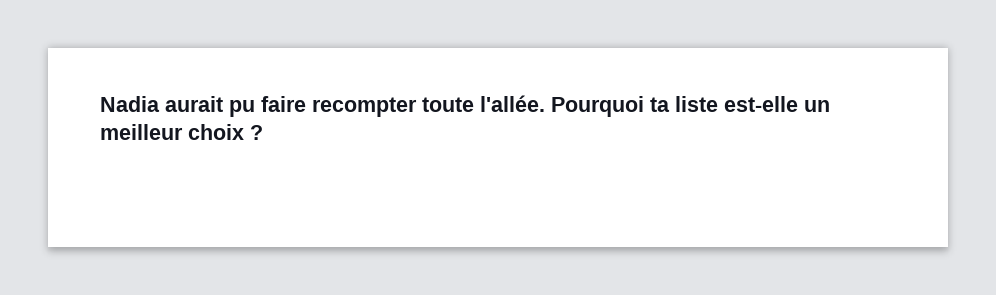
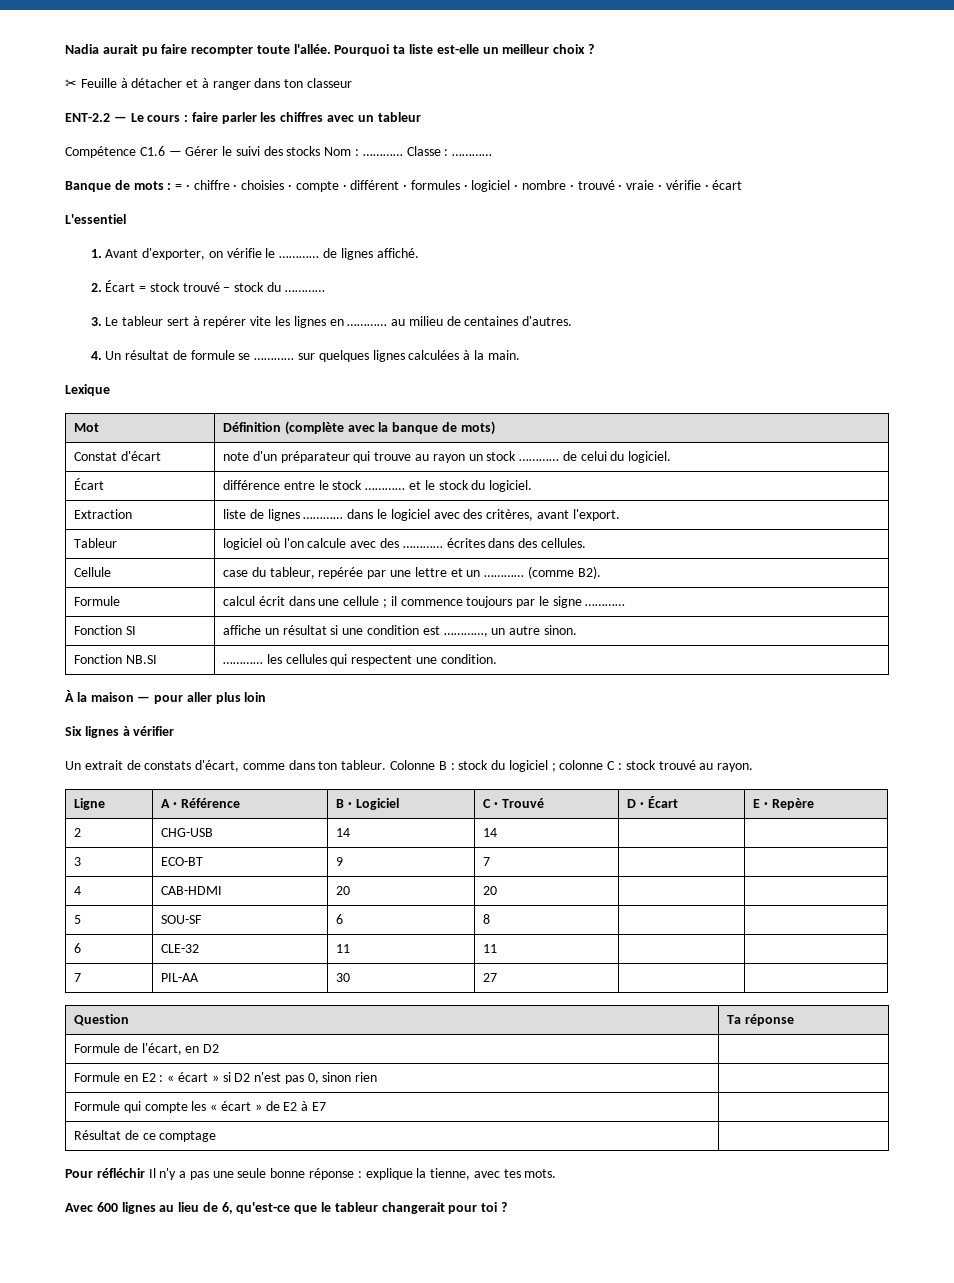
+ ✂ Feuille à détacher et à ranger dans ton classeur
+ ENT-2.2 — Le cours : faire parler les chiffres avec un tableur
+ Compétence C1.6 — Gérer le suivi des stocks Nom : ………… Classe : …………
+ Banque de mots : = · chiffre · choisies · compte · différent · formules · logiciel · nombre · trouvé · vraie · vérifie · écart
+ L'essentiel
+ 1. Avant d'exporter, on vérifie le ………… de lignes affiché.
+ 2. Écart = stock trouvé − stock du …………
+ 3. Le tableur sert à repérer vite les lignes en ………… au milieu de centaines d'autres.
+ 4. Un résultat de formule se ………… sur quelques lignes calculées à la main.
+ Lexique
+ Mot | Définition (complète avec la banque de mots)
+ Constat d'écart | note d'un préparateur qui trouve au rayon un stock ………… de celui du logiciel.
+ Écart | différence entre le stock ………… et le stock du logiciel.
+ Extraction | liste de lignes ………… dans le logiciel avec des critères, avant l'export.
+ Tableur | logiciel où l'on calcule avec des ………… écrites dans des cellules.
+ Cellule | case du tableur, repérée par une lettre et un ………… (comme B2).
+ Formule | calcul écrit dans une cellule ; il commence toujours par le signe …………
+ Fonction SI | affiche un résultat si une condition est …………, un autre sinon.
+ Fonction NB.SI | ………… les cellules qui respectent une condition.
+ À la maison — pour aller plus loin
+ Six lignes à vérifier
+ Un extrait de constats d'écart, comme dans ton tableur. Colonne B : stock du logiciel ; colonne C : stock trouvé au rayon.
+ Ligne | A · Référence | B · Logiciel | C · Trouvé | D · Écart | E · Repère
+ 2 | CHG-USB | 14 | 14 | |
+ 3 | ECO-BT | 9 | 7 | |
+ 4 | CAB-HDMI | 20 | 20 | |
+ 5 | SOU-SF | 6 | 8 | |
+ 6 | CLE-32 | 11 | 11 | |
+ 7 | PIL-AA | 30 | 27 | |
+ Question | Ta réponse
+ Formule de l'écart, en D2 |
+ Formule en E2 : « écart » si D2 n'est pas 0, sinon rien |
+ Formule qui compte les « écart » de E2 à E7 |
+ Résultat de ce comptage |
+ Pour réfléchir Il n'y a pas une seule bonne réponse : explique la tienne, avec tes mots.
+ Avec 600 lignes au lieu de 6, qu'est-ce que le tableur changerait pour toi ?

